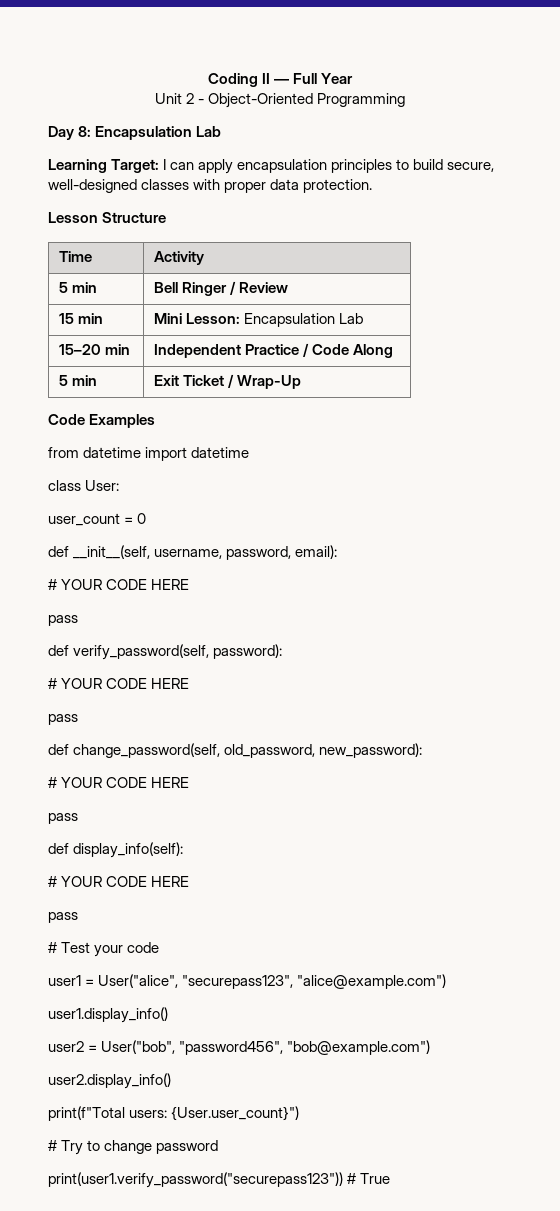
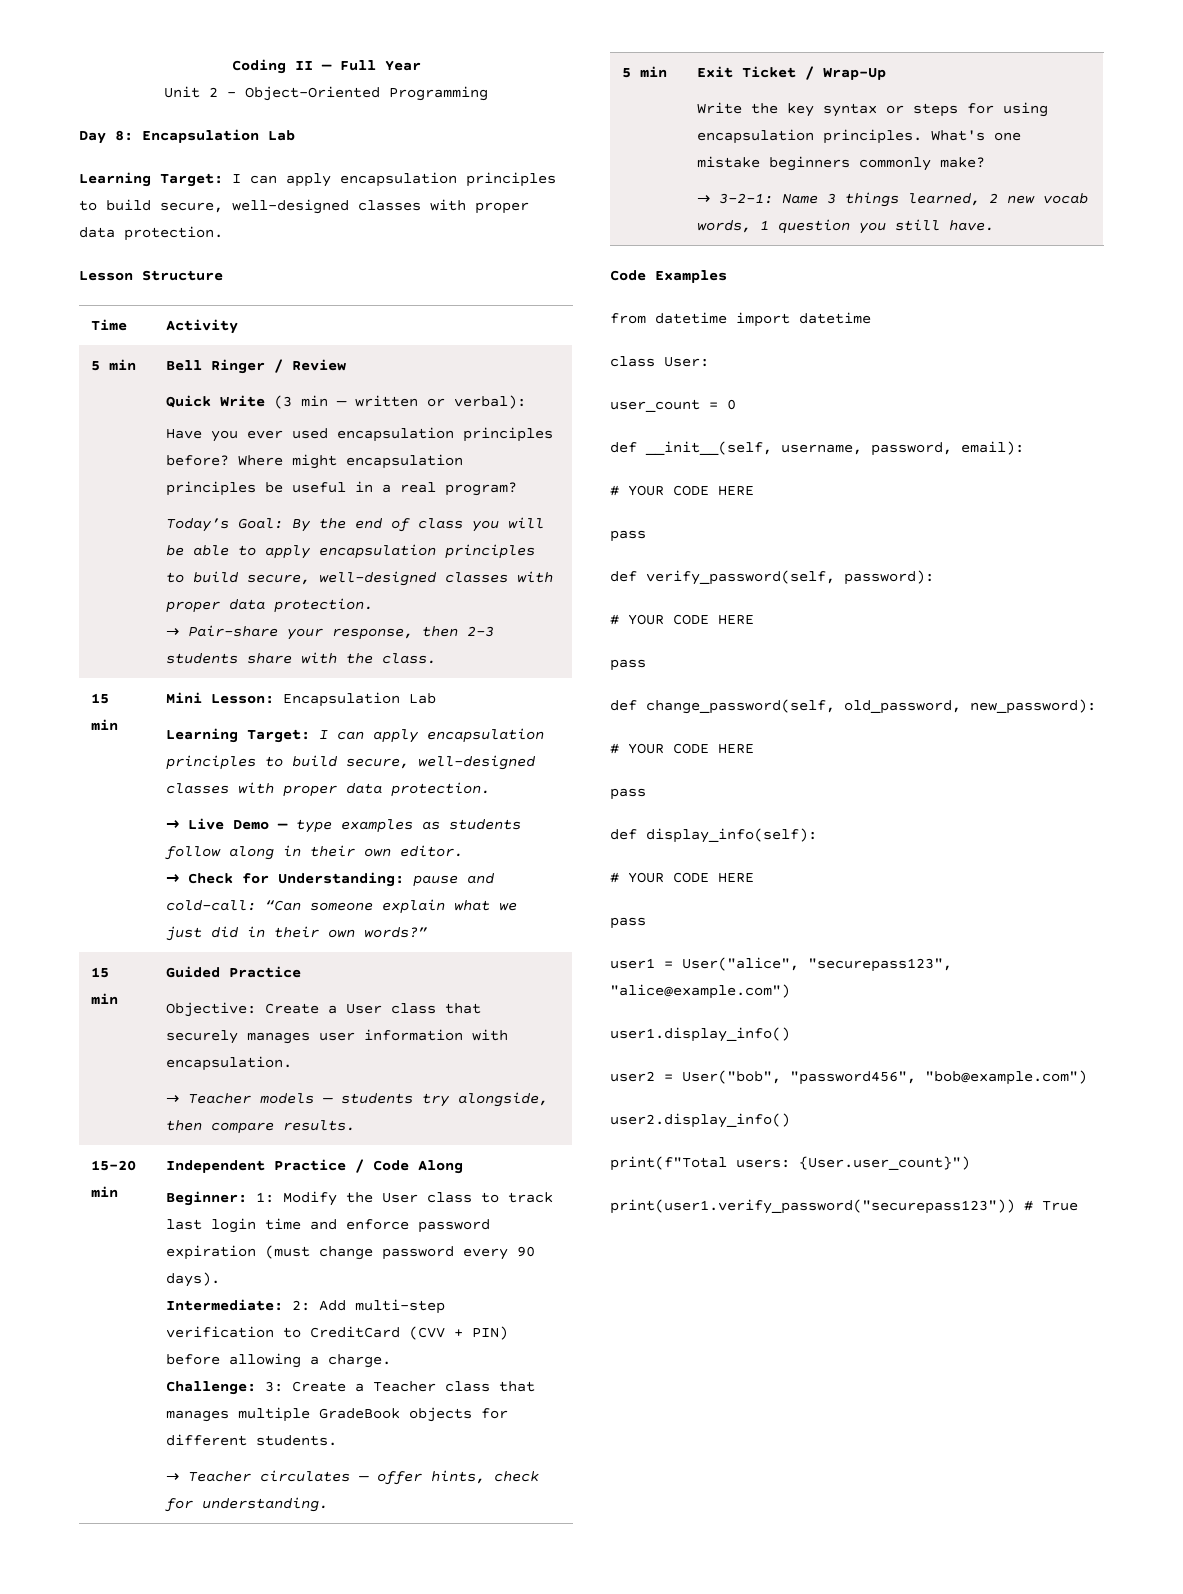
+ Quick Write (3 min — written or verbal):
+ Have you ever used encapsulation principles before? Where might encapsulation principles be useful in a real program?
+ Today’s Goal: By the end of class you will be able to apply encapsulation principles to build secure, well-designed classes with proper data protection.
+ → Pair-share your response, then 2–3 students share with the class.
  Mini Lesson: Encapsulation Lab
+ Learning Target: I can apply encapsulation principles to build secure, well-designed classes with proper data protection.
+ → Live Demo — type examples as students follow along in their own editor.
+ → Check for Understanding: pause and cold-call: “Can someone explain what we just did in their own words?”
+ 15 min | Guided Practice
+ Objective: Create a User class that securely manages user information with encapsulation.
+ → Teacher models — students try alongside, then compare results.
+ Beginner: 1: Modify the User class to track last login time and enforce password expiration (must change password every 90 days).
+ Intermediate: 2: Add multi-step verification to CreditCard (CVV + PIN) before allowing a charge.
+ Challenge: 3: Create a Teacher class that manages multiple GradeBook objects for different students.
+ → Teacher circulates — offer hints, check for understanding.
  5 min | Exit Ticket / Wrap-Up
+ Write the key syntax or steps for using encapsulation principles. What's one mistake beginners commonly make?
+ → 3–2–1: Name 3 things learned, 2 new vocab words, 1 question you still have.
- # Test your code
- # Try to change password

